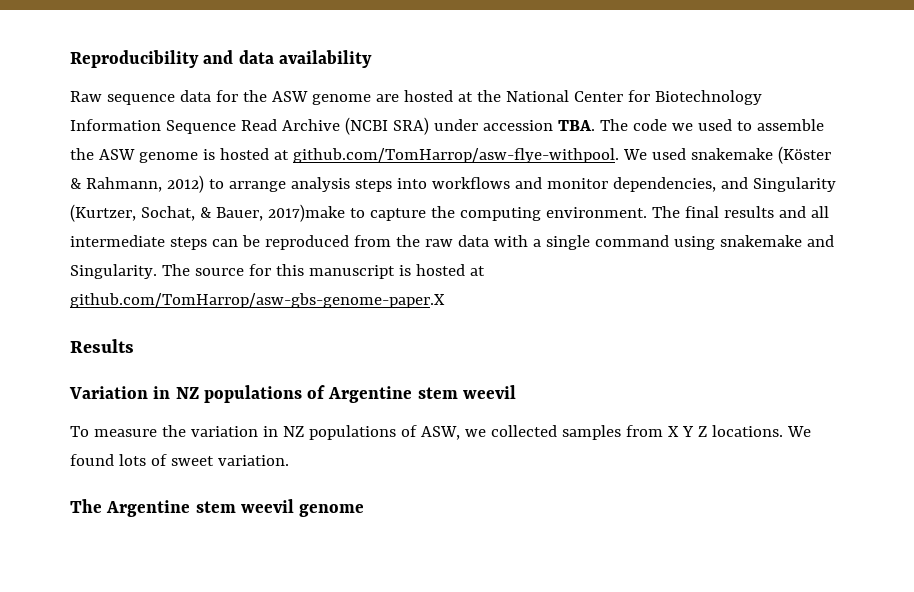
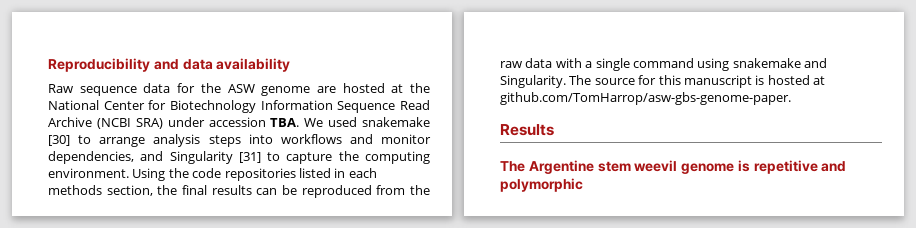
- Raw sequence data for the ASW genome are hosted at the National Center for Biotechnology Information Sequence Read Archive (NCBI SRA) under accession TBA. The code we used to assemble the ASW genome is hosted at github.com/TomHarrop/asw-flye-withpool. We used snakemake (Köster & Rahmann, 2012) to arrange analysis steps into workflows and monitor dependencies, and Singularity (Kurtzer, Sochat, & Bauer, 2017)make to capture the computing environment.
+ Raw sequence data for the ASW genome are hosted at the National Center for Biotechnology Information Sequence Read Archive (NCBI SRA) under accession TBA. We used snakemake [30] to arrange analysis steps into workflows and monitor dependencies, and Singularity [31] to capture the computing environment.
- The final results and all intermediate steps can be reproduced from the raw data with a single command using snakemake and Singularity.
+ Using the code repositories listed in each methods section, the final results can be reproduced from the raw data with a single command using snakemake and Singularity.
- The source for this manuscript is hosted at github.com/TomHarrop/asw-gbs-genome-paper.X
+ The source for this manuscript is hosted at github.com/TomHarrop/asw-gbs-genome-paper.
- Variation in NZ populations of Argentine stem weevil
- To measure the variation in NZ populations of ASW, we collected samples from X Y Z locations. We found lots of sweet variation.
- The Argentine stem weevil genome
+ The Argentine stem weevil genome is repetitive and polymorphic

